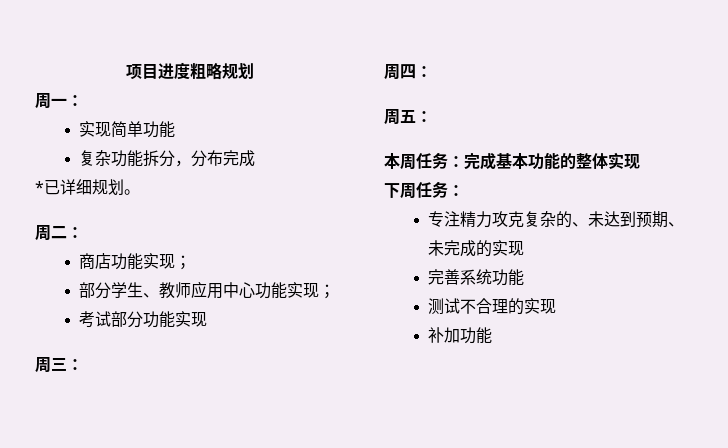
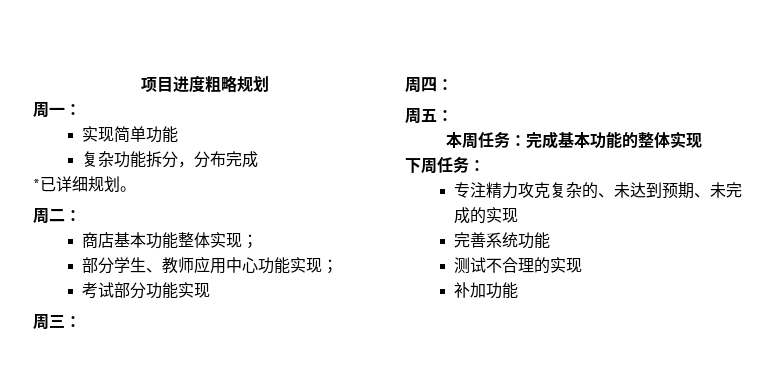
- 商店功能实现；
+ 商店基本功能整体实现；

